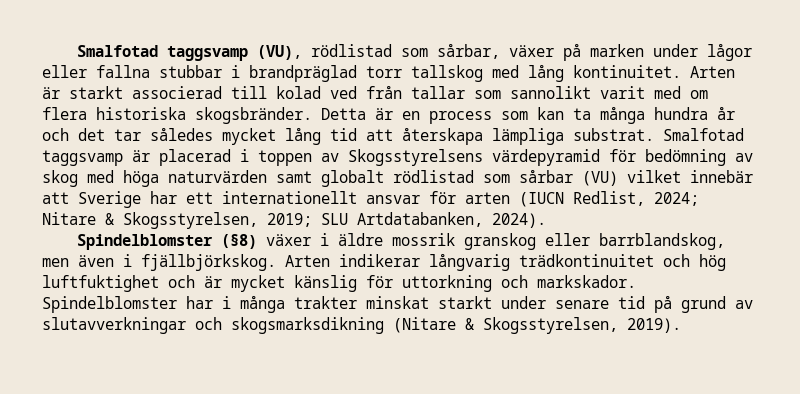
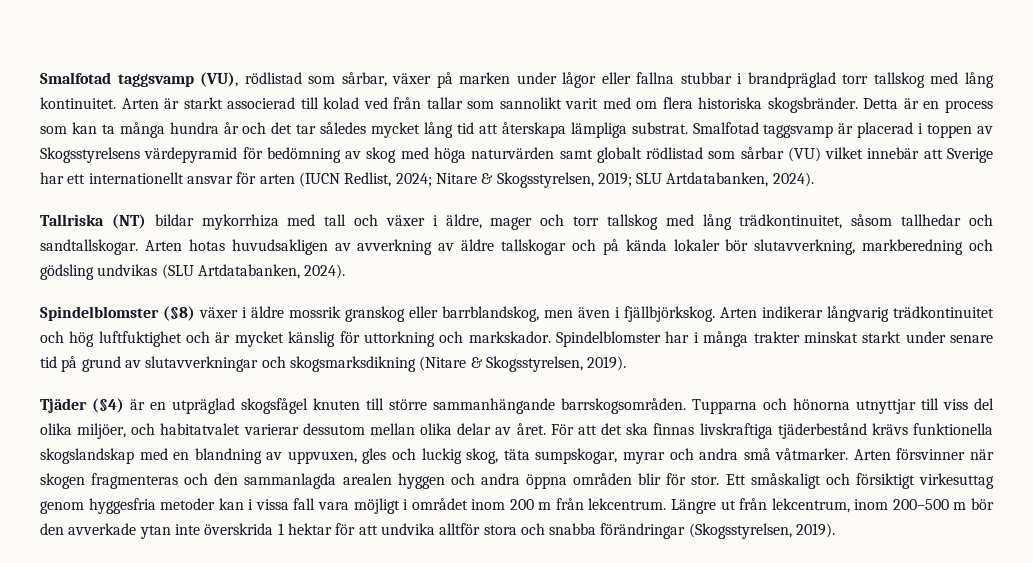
+ Tallriska (NT) bildar mykorrhiza med tall och växer i äldre, mager och torr tallskog med lång trädkontinuitet, såsom tallhedar och sandtallskogar. Arten hotas huvudsakligen av avverkning av äldre tallskogar och på kända lokaler bör slutavverkning, markberedning och gödsling undvikas (SLU Artdatabanken, 2024).
+ Tjäder (§4) är en utpräglad skogsfågel knuten till större sammanhängande barrskogsområden. Tupparna och hönorna utnyttjar till viss del olika miljöer, och habitatvalet varierar dessutom mellan olika delar av året. För att det ska finnas livskraftiga tjäderbestånd krävs funktionella skogslandskap med en blandning av uppvuxen, gles och luckig skog, täta sumpskogar, myrar och andra små våtmarker. Arten försvinner när skogen fragmenteras och den sammanlagda arealen hyggen och andra öppna områden blir för stor. Ett småskaligt och försiktigt virkesuttag genom hyggesfria metoder kan i vissa fall vara möjligt i området inom 200 m från lekcentrum. Längre ut från lekcentrum, inom 200–500 m bör den avverkade ytan inte överskrida 1 hektar för att undvika alltför stora och snabba förändringar (Skogsstyrelsen, 2019).

